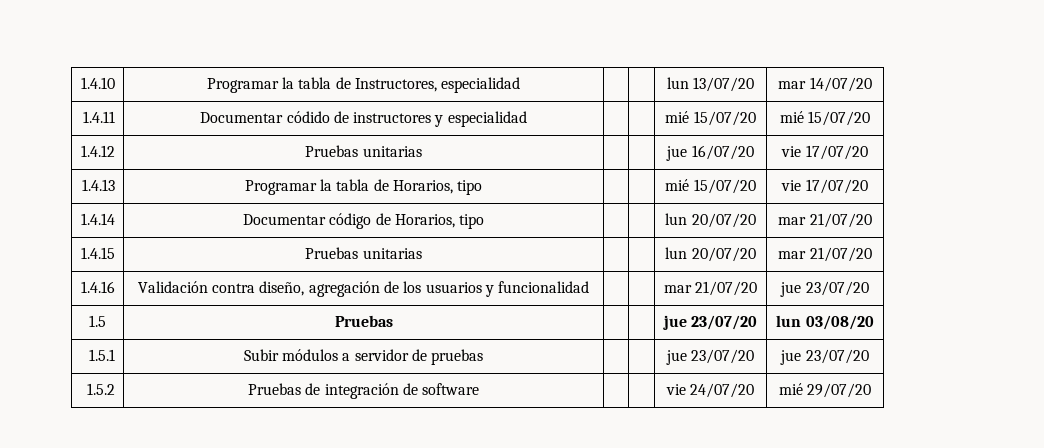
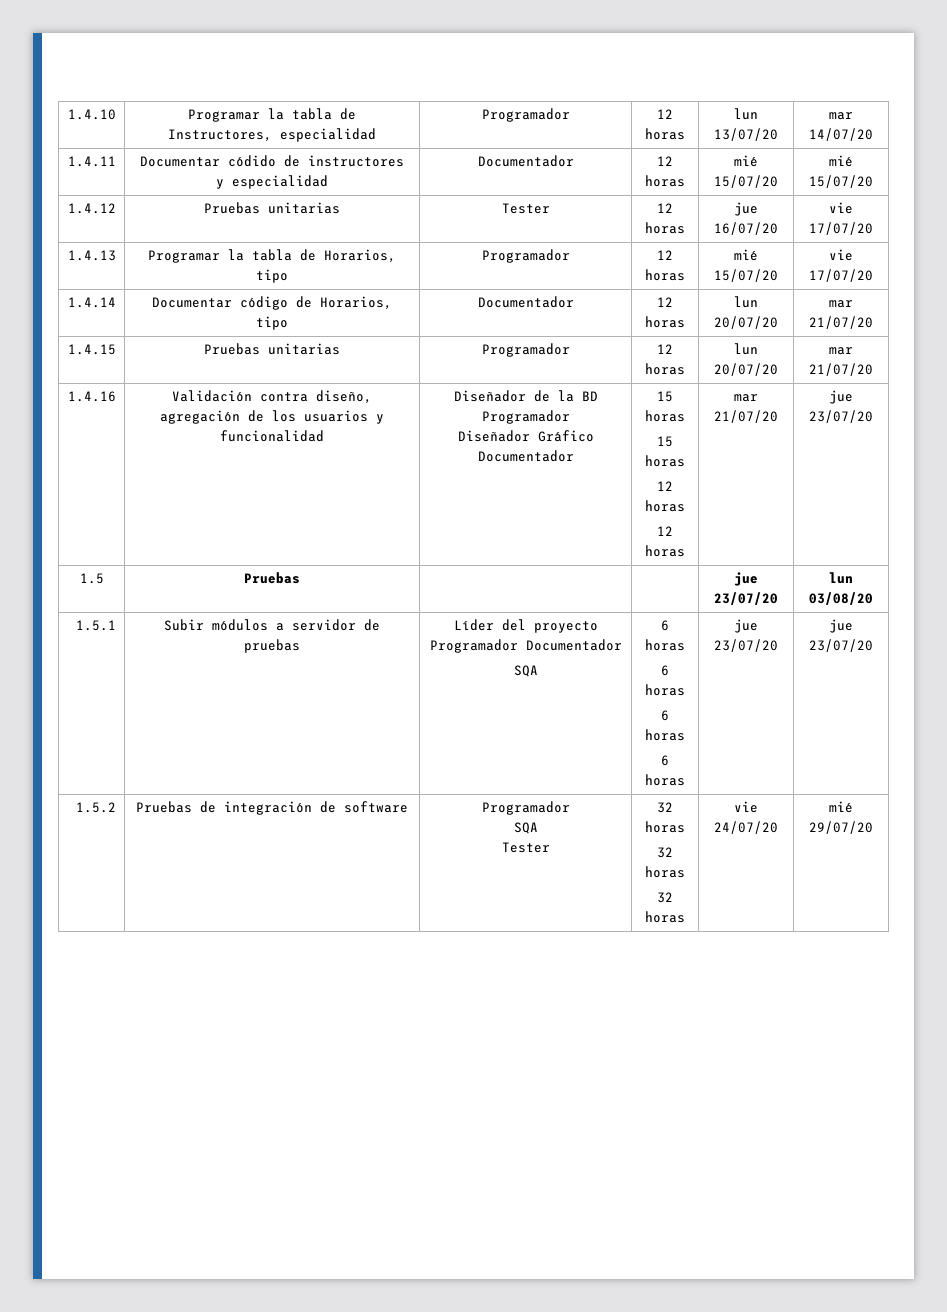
- 1.4.10 | Programar la tabla de Instructores, especialidad | | | lun 13/07/20 | mar 14/07/20
+ 1.4.10 | Programar la tabla de Instructores, especialidad | Programador | 12 horas | lun 13/07/20 | mar 14/07/20
- 1.4.11 | Documentar códido de instructores y especialidad | | | mié 15/07/20 | mié 15/07/20
+ 1.4.11 | Documentar códido de instructores y especialidad | Documentador | 12 horas | mié 15/07/20 | mié 15/07/20
- 1.4.12 | Pruebas unitarias | | | jue 16/07/20 | vie 17/07/20
+ 1.4.12 | Pruebas unitarias | Tester | 12 horas | jue 16/07/20 | vie 17/07/20
- 1.4.13 | Programar la tabla de Horarios, tipo | | | mié 15/07/20 | vie 17/07/20
+ 1.4.13 | Programar la tabla de Horarios, tipo | Programador | 12 horas | mié 15/07/20 | vie 17/07/20
- 1.4.14 | Documentar código de Horarios, tipo | | | lun 20/07/20 | mar 21/07/20
+ 1.4.14 | Documentar código de Horarios, tipo | Documentador | 12 horas | lun 20/07/20 | mar 21/07/20
- 1.4.15 | Pruebas unitarias | | | lun 20/07/20 | mar 21/07/20
+ 1.4.15 | Pruebas unitarias | Programador | 12 horas | lun 20/07/20 | mar 21/07/20
- 1.4.16 | Validación contra diseño, agregación de los usuarios y funcionalidad | | | mar 21/07/20 | jue 23/07/20
+ 1.4.16 | Validación contra diseño, agregación de los usuarios y funcionalidad | Diseñador de la BD Programador
+ Diseñador Gráfico Documentador | 15 horas
+ 15 horas
+ 12 horas
+ 12 horas | mar 21/07/20 | jue 23/07/20
- 1.5.1 | Subir módulos a servidor de pruebas | | | jue 23/07/20 | jue 23/07/20
+ 1.5.1 | Subir módulos a servidor de pruebas | Líder del proyecto Programador Documentador
+ SQA | 6 horas
+ 6 horas
+ 6 horas
+ 6 horas | jue 23/07/20 | jue 23/07/20
- 1.5.2 | Pruebas de integración de software | | | vie 24/07/20 | mié 29/07/20
+ 1.5.2 | Pruebas de integración de software | Programador
+ SQA
+ Tester | 32 horas
+ 32 horas
+ 32 horas | vie 24/07/20 | mié 29/07/20

